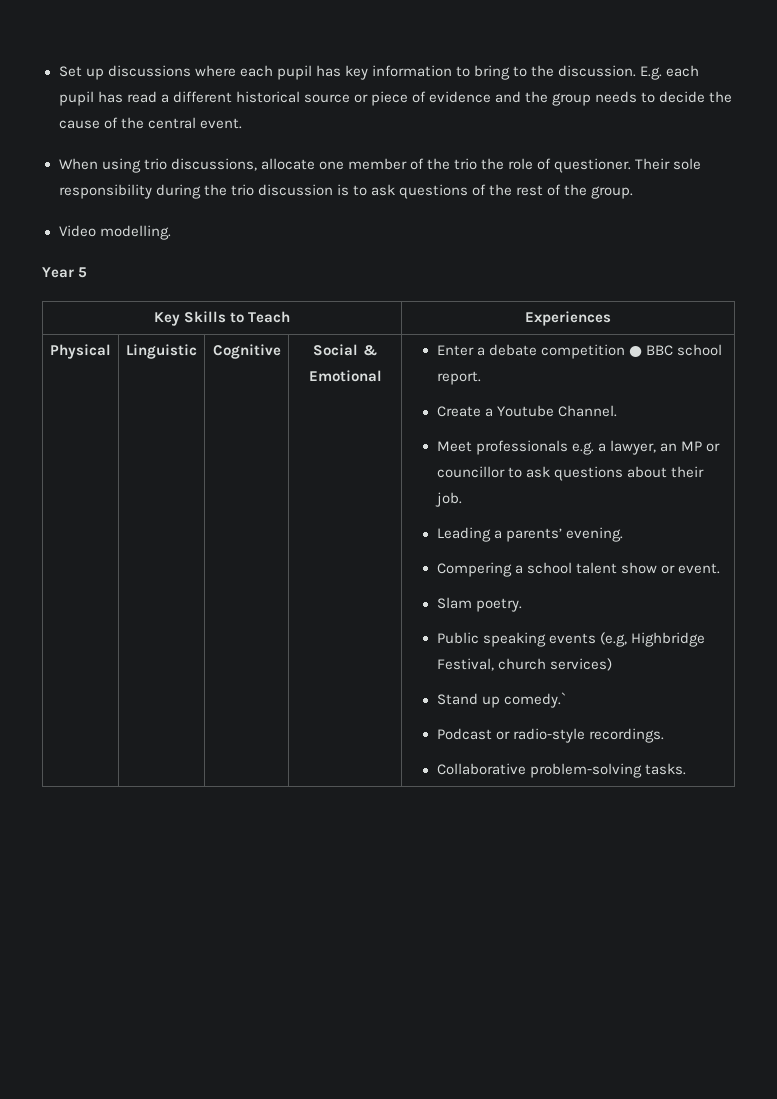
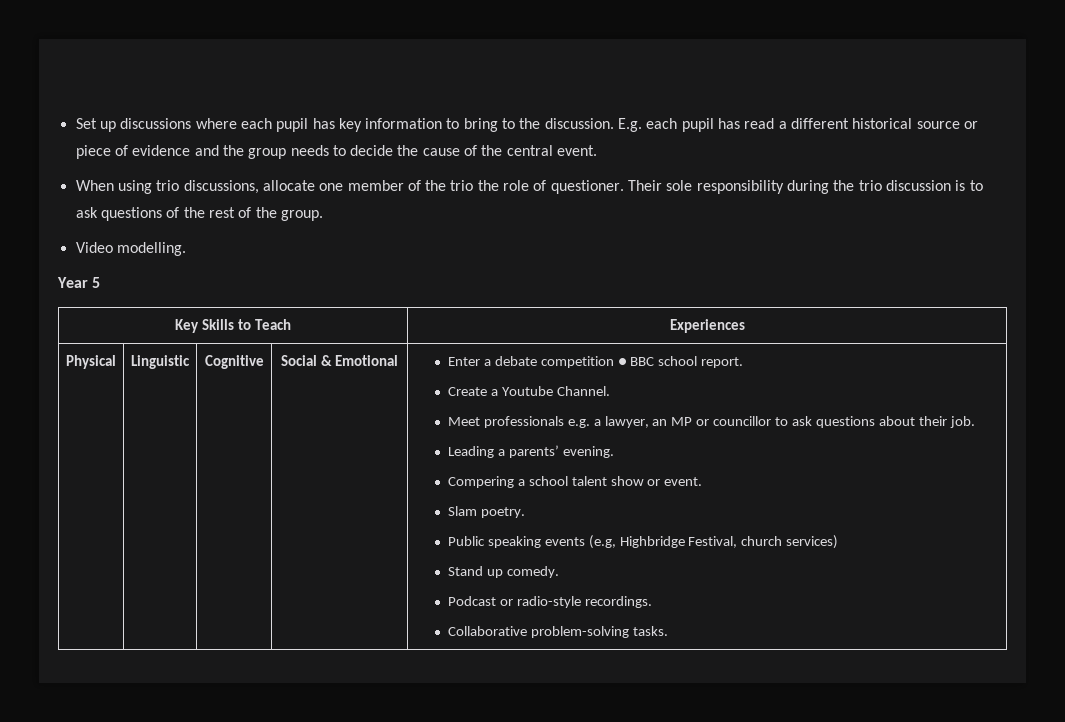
- Stand up comedy.`
+ Stand up comedy.

